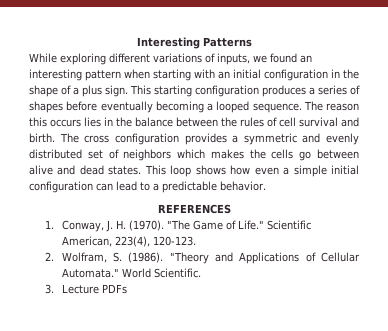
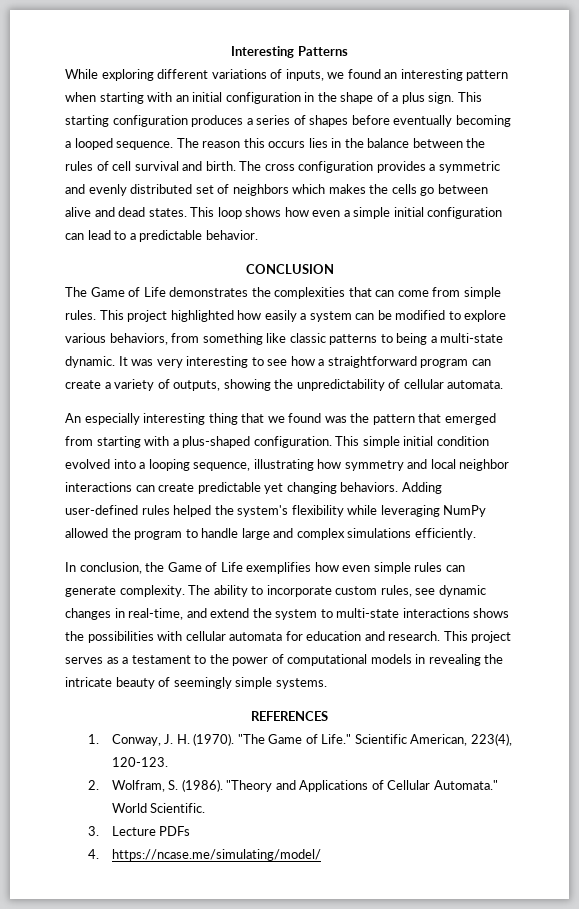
+ CONCLUSION
+ The Game of Life demonstrates the complexities that can come from simple rules. This project highlighted how easily a system can be modified to explore various behaviors, from something like classic patterns to being a multi-state dynamic. It was very interesting to see how a straightforward program can create a variety of outputs, showing the unpredictability of cellular automata.
+ An especially interesting thing that we found was the pattern that emerged from starting with a plus-shaped configuration. This simple initial condition evolved into a looping sequence, illustrating how symmetry and local neighbor interactions can create predictable yet changing behaviors. Adding user-defined rules helped the system's flexibility while leveraging NumPy allowed the program to handle large and complex simulations efficiently.
+ In conclusion, the Game of Life exemplifies how even simple rules can generate complexity. The ability to incorporate custom rules, see dynamic changes in real-time, and extend the system to multi-state interactions shows the possibilities with cellular automata for education and research. This project serves as a testament to the power of computational models in revealing the intricate beauty of seemingly simple systems.
+ 4. https://ncase.me/simulating/model/

